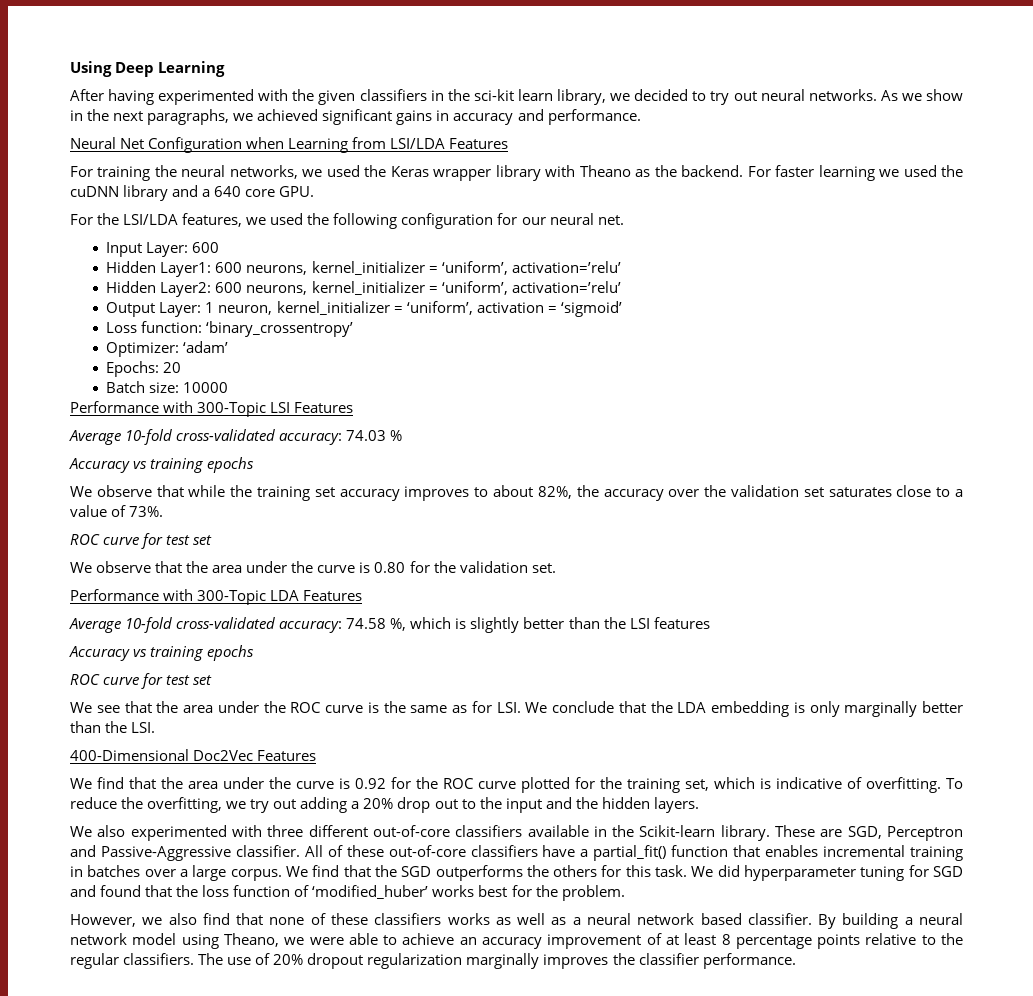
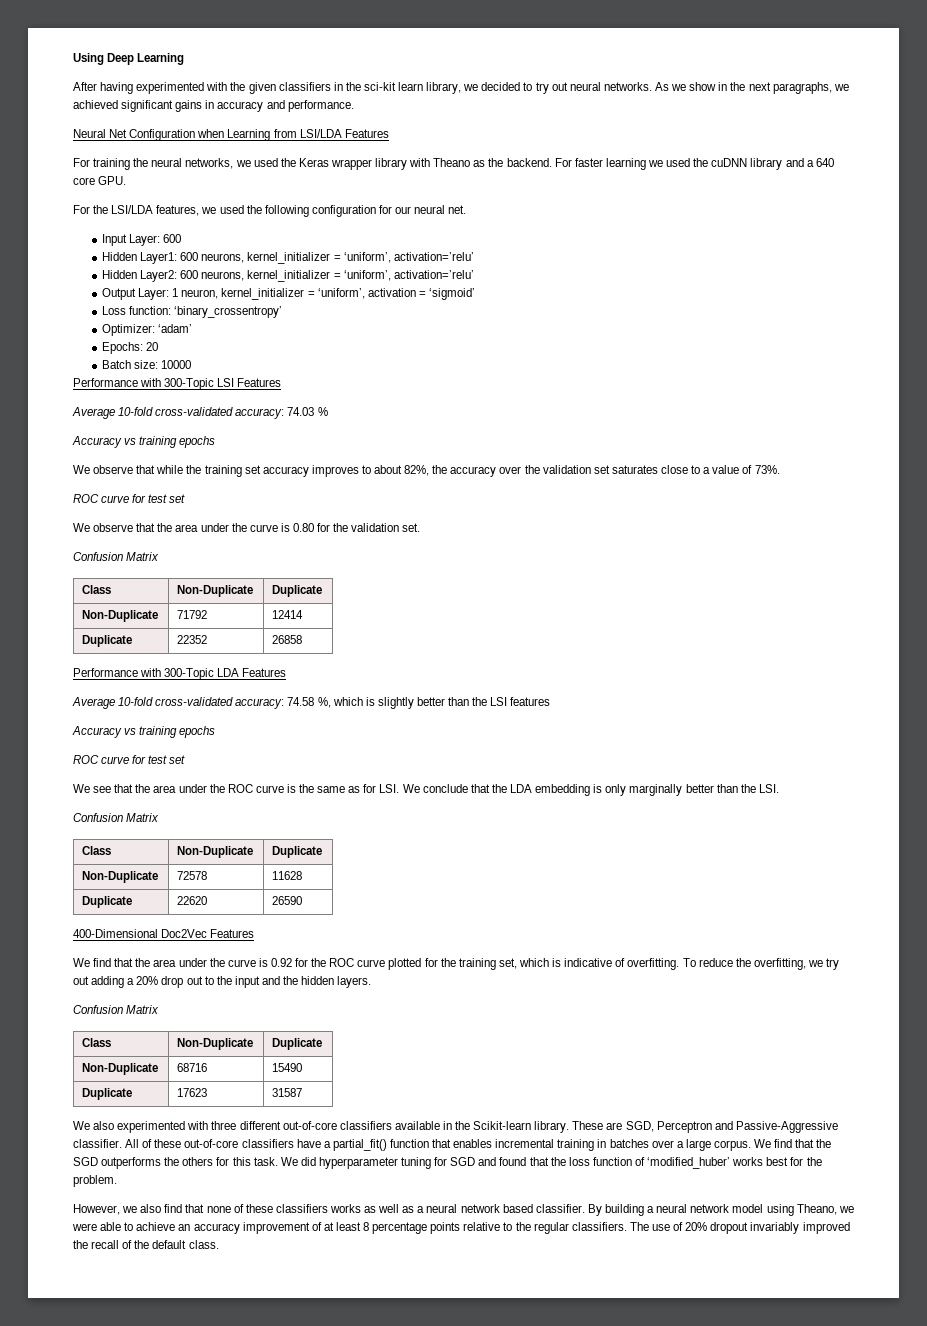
  We observe that the area under the curve is 0.80 for the validation set.
+ Confusion Matrix
+ Class | Non-Duplicate | Duplicate
+ Non-Duplicate | 71792 | 12414
+ Duplicate | 22352 | 26858
  We see that the area under the ROC curve is the same as for LSI. We conclude that the LDA embedding is only marginally better than the LSI.
+ Confusion Matrix
+ Class | Non-Duplicate | Duplicate
+ Non-Duplicate | 72578 | 11628
+ Duplicate | 22620 | 26590
  To reduce the overfitting, we try out adding a 20% drop out to the input and the hidden layers.
+ Confusion Matrix
+ Class | Non-Duplicate | Duplicate
+ Non-Duplicate | 68716 | 15490
+ Duplicate | 17623 | 31587
- The use of 20% dropout regularization marginally improves the classifier performance.
+ The use of 20% dropout invariably improved the recall of the default class.

